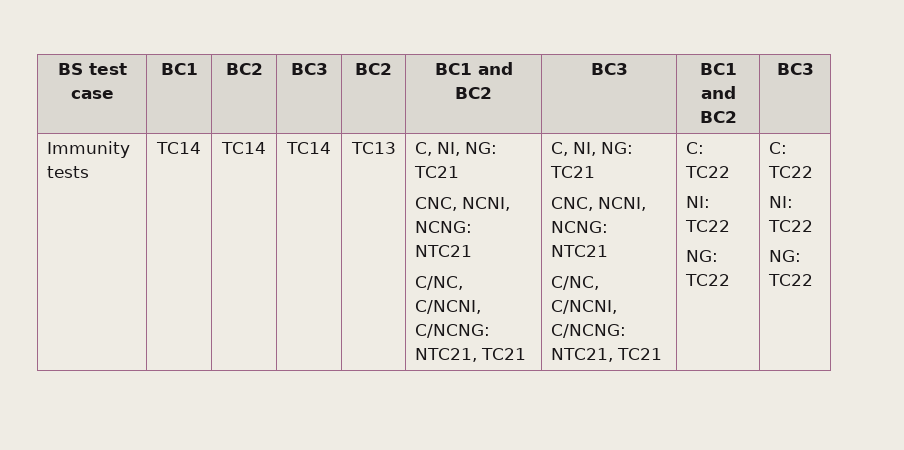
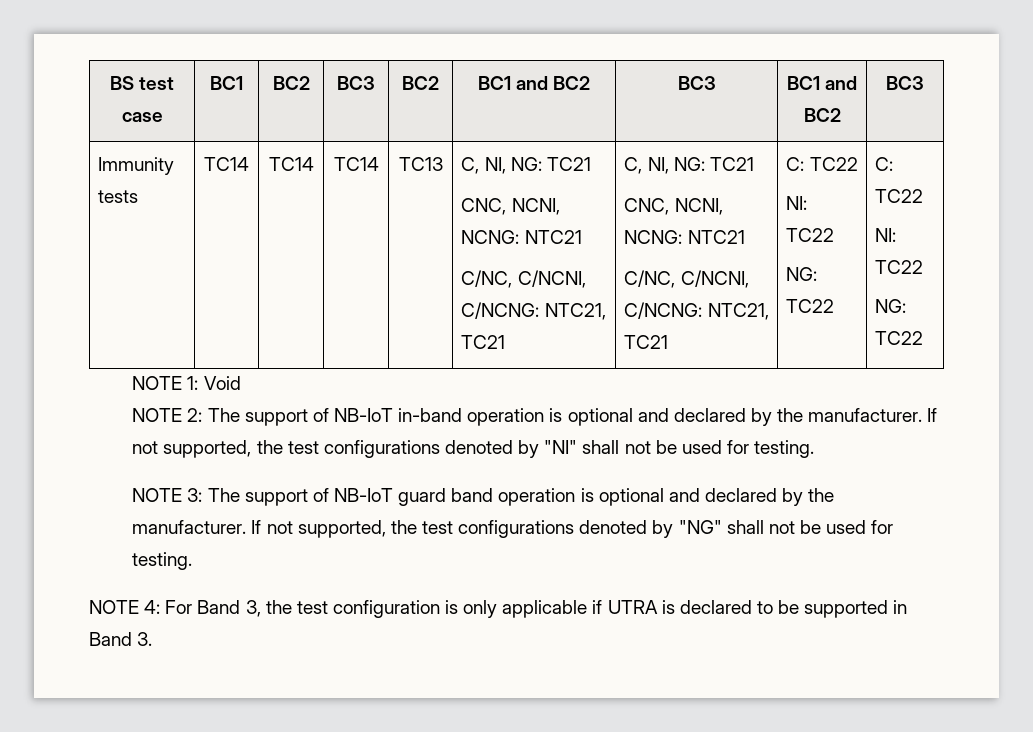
+ NOTE 1: Void
+ NOTE 2: The support of NB-IoT in-band operation is optional and declared by the manufacturer. If not supported, the test configurations denoted by "NI" shall not be used for testing.
+ NOTE 3: The support of NB-IoT guard band operation is optional and declared by the manufacturer. If not supported, the test configurations denoted by "NG" shall not be used for testing.
+ NOTE 4: For Band 3, the test configuration is only applicable if UTRA is declared to be supported in Band 3.

